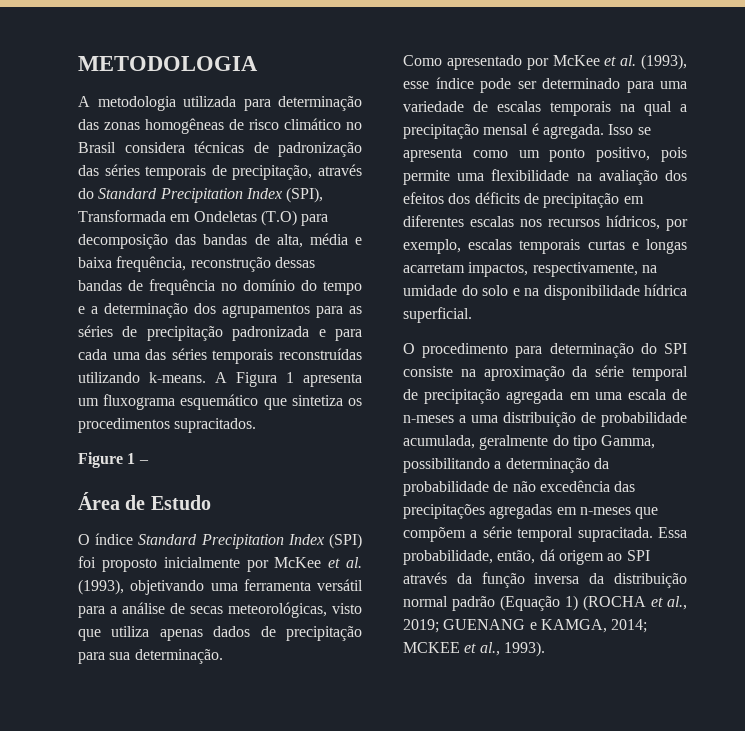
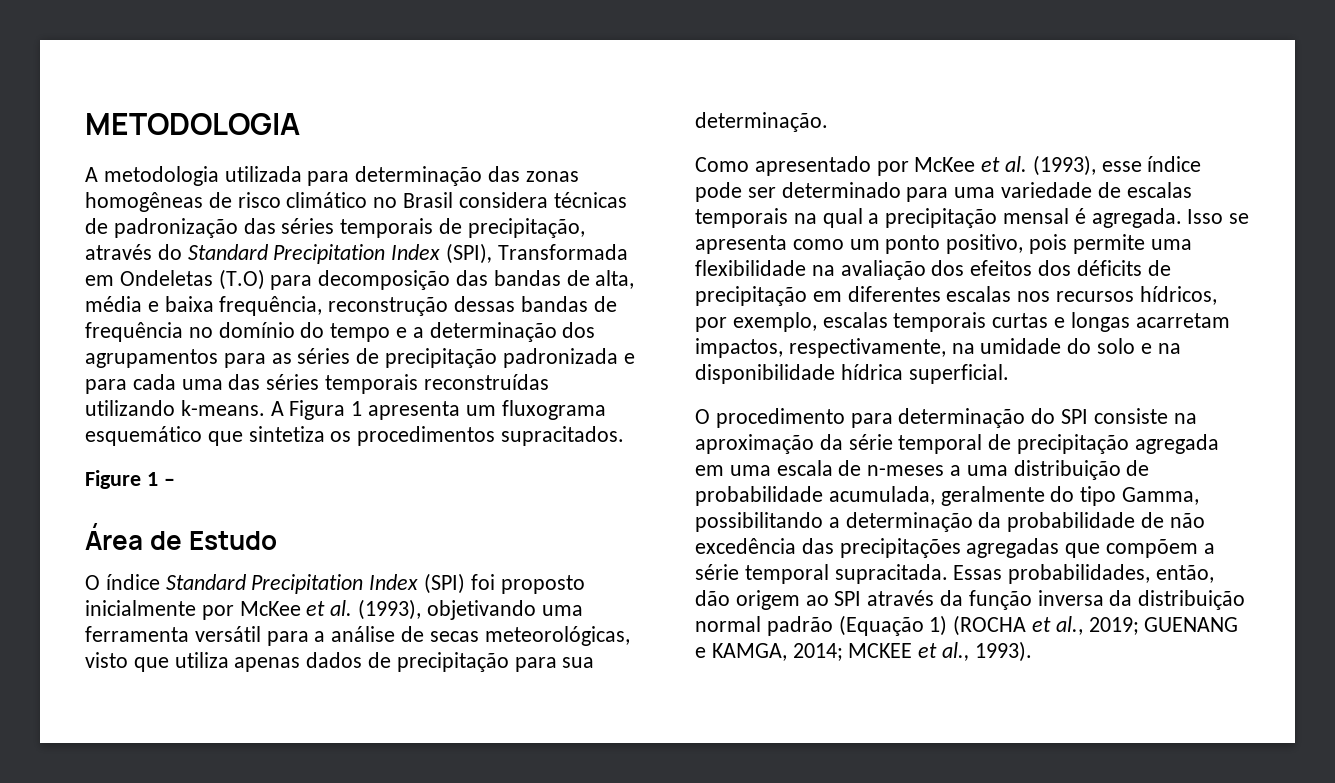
- O procedimento para determinação do SPI consiste na aproximação da série temporal de precipitação agregada em uma escala de n-meses a uma distribuição de probabilidade acumulada, geralmente do tipo Gamma, possibilitando a determinação da probabilidade de não excedência das precipitações agregadas em n-meses que compõem a série temporal supracitada.
+ O procedimento para determinação do SPI consiste na aproximação da série temporal de precipitação agregada em uma escala de n-meses a uma distribuição de probabilidade acumulada, geralmente do tipo Gamma, possibilitando a determinação da probabilidade de não excedência das precipitações agregadas que compõem a série temporal supracitada.
- Essa probabilidade, então, dá origem ao SPI através da função inversa da distribuição normal padrão (Equação 1) (ROCHA et al., 2019; GUENANG e KAMGA, 2014; MCKEE et al., 1993).
+ Essas probabilidades, então, dão origem ao SPI através da função inversa da distribuição normal padrão (Equação 1) (ROCHA et al., 2019; GUENANG e KAMGA, 2014; MCKEE et al., 1993).

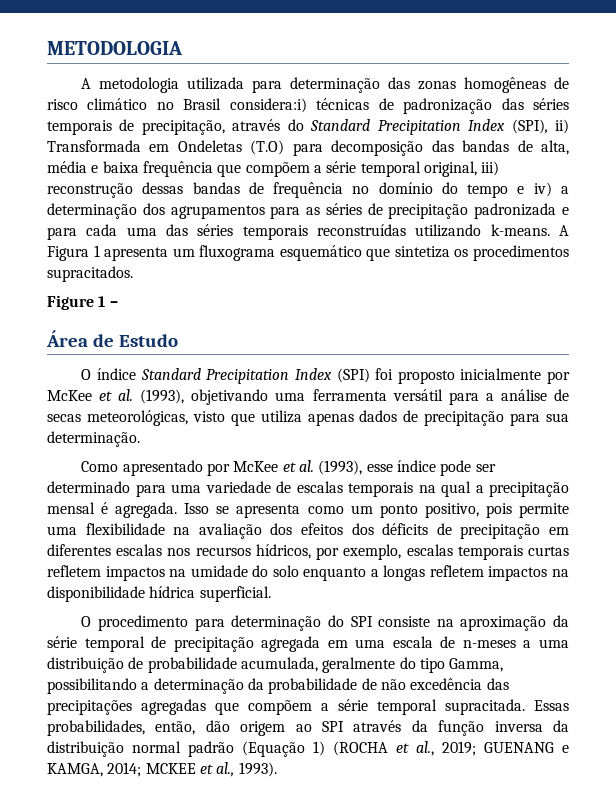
- A metodologia utilizada para determinação das zonas homogêneas de risco climático no Brasil considera técnicas de padronização das séries temporais de precipitação, através do Standard Precipitation Index (SPI), Transformada em Ondeletas (T.O) para decomposição das bandas de alta, média e baixa frequência, reconstrução dessas bandas de frequência no domínio do tempo e a determinação dos agrupamentos para as séries de precipitação padronizada e para cada uma das séries temporais reconstruídas utilizando k-means.
+ A metodologia utilizada para determinação das zonas homogêneas de risco climático no Brasil considera:i) técnicas de padronização das séries temporais de precipitação, através do Standard Precipitation Index (SPI), ii) Transformada em Ondeletas (T.O) para decomposição das bandas de alta, média e baixa frequência que compõem a série temporal original, iii) reconstrução dessas bandas de frequência no domínio do tempo e iv) a determinação dos agrupamentos para as séries de precipitação padronizada e para cada uma das séries temporais reconstruídas utilizando k-means.
- Isso se apresenta como um ponto positivo, pois permite uma flexibilidade na avaliação dos efeitos dos déficits de precipitação em diferentes escalas nos recursos hídricos, por exemplo, escalas temporais curtas e longas acarretam impactos, respectivamente, na umidade do solo e na disponibilidade hídrica superficial.
+ Isso se apresenta como um ponto positivo, pois permite uma flexibilidade na avaliação dos efeitos dos déficits de precipitação em diferentes escalas nos recursos hídricos, por exemplo, escalas temporais curtas refletem impactos na umidade do solo enquanto a longas refletem impactos na disponibilidade hídrica superficial.

